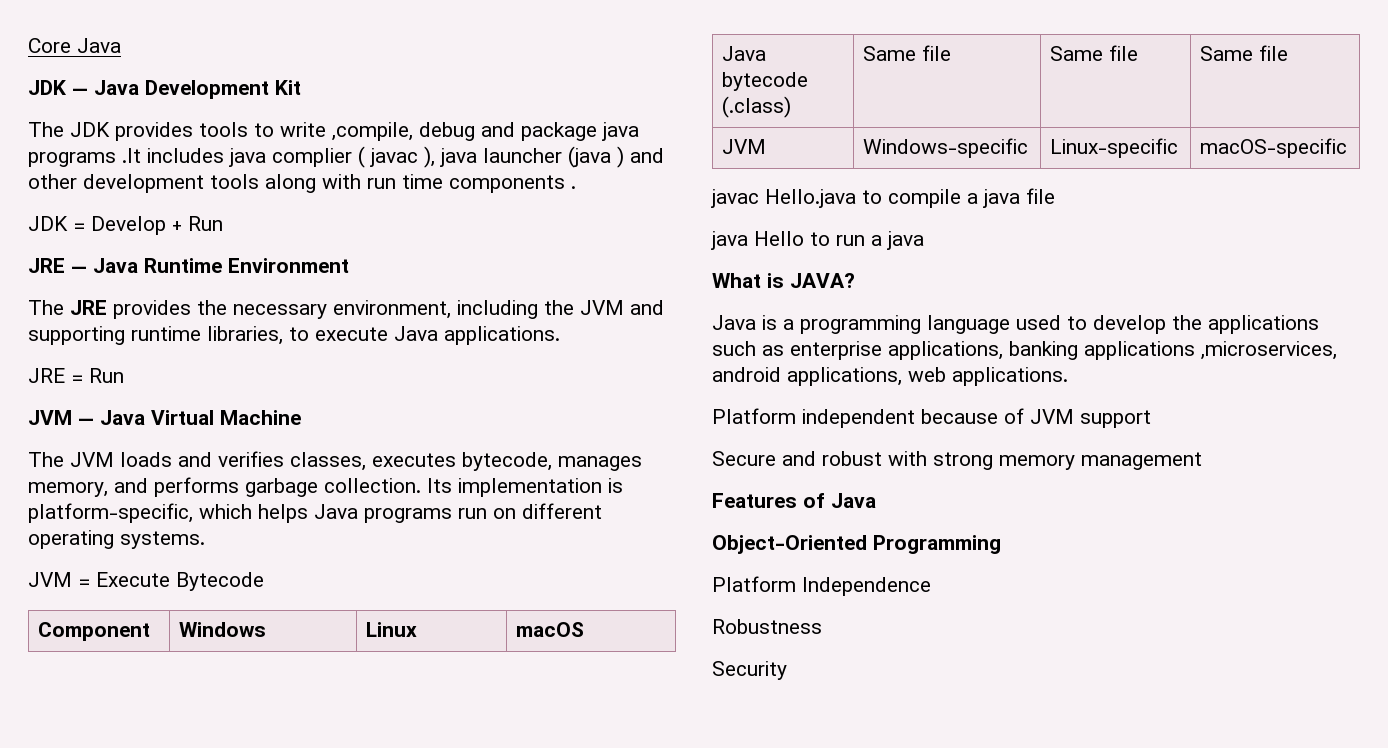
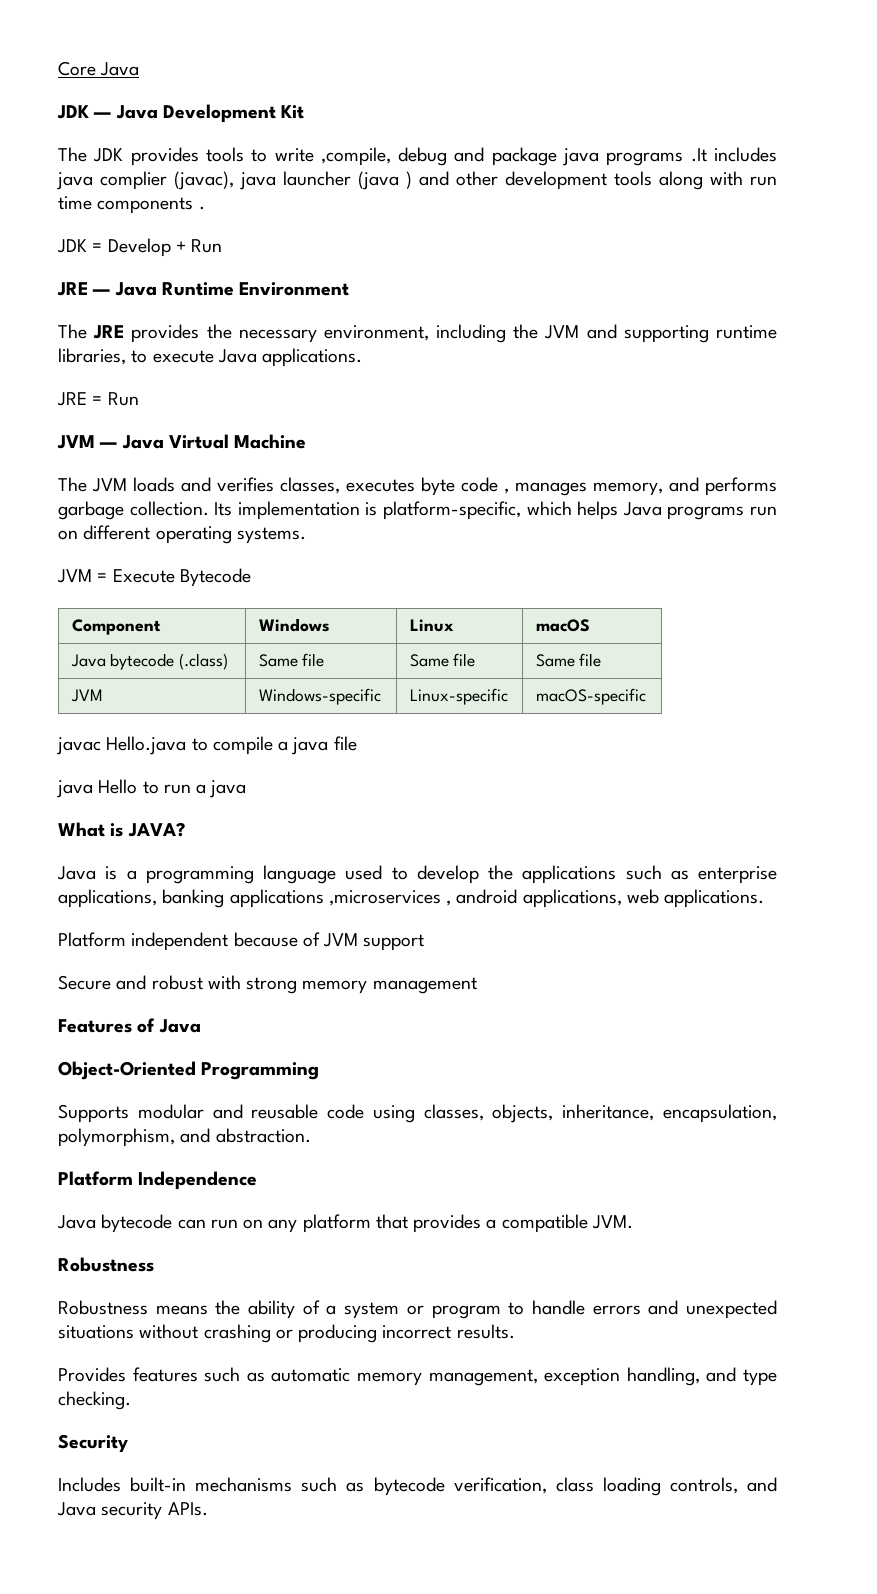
- The JDK provides tools to write ,compile, debug and package java programs .It includes java complier ( javac ), java launcher (java ) and other development tools along with run time components .
+ The JDK provides tools to write ,compile, debug and package java programs .It includes java complier (javac), java launcher (java ) and other development tools along with run time components .
- The JVM loads and verifies classes, executes bytecode, manages memory, and performs garbage collection.
+ The JVM loads and verifies classes, executes byte code , manages memory, and performs garbage collection.
- Java is a programming language used to develop the applications such as enterprise applications, banking applications ,microservices, android applications, web applications.
+ Java is a programming language used to develop the applications such as enterprise applications, banking applications ,microservices , android applications, web applications.
+ Supports modular and reusable code using classes, objects, inheritance, encapsulation, polymorphism, and abstraction.
  Platform Independence
+ Java bytecode can run on any platform that provides a compatible JVM.
  Robustness
+ Robustness means the ability of a system or program to handle errors and unexpected situations without crashing or producing incorrect results.
+ Provides features such as automatic memory management, exception handling, and type checking.
  Security
+ Includes built-in mechanisms such as bytecode verification, class loading controls, and Java security APIs.

